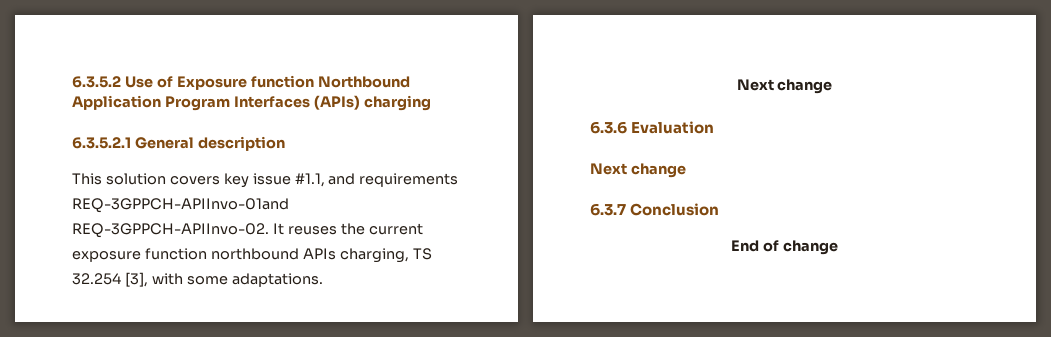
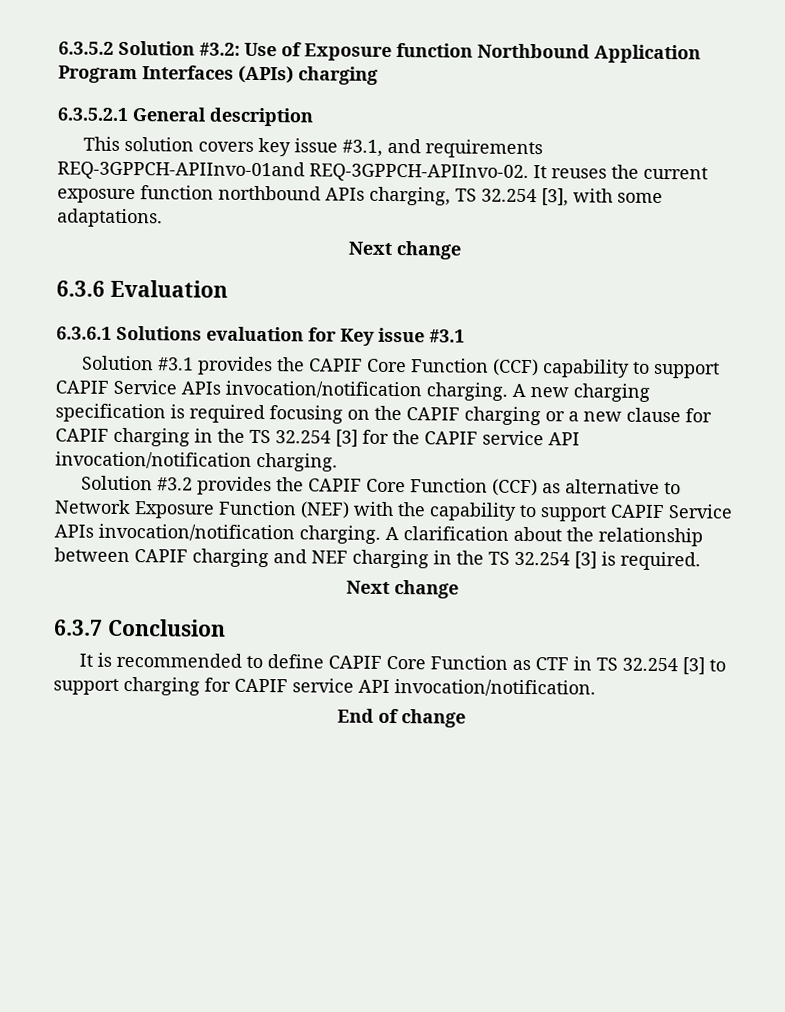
- 6.3.5.2 Use of Exposure function Northbound Application Program Interfaces (APIs) charging
+ 6.3.5.2 Solution #3.2: Use of Exposure function Northbound Application Program Interfaces (APIs) charging
- This solution covers key issue #1.1, and requirements REQ-3GPPCH-APIInvo-01and REQ-3GPPCH-APIInvo-02.
+ This solution covers key issue #3.1, and requirements REQ-3GPPCH-APIInvo-01and REQ-3GPPCH-APIInvo-02.
  6.3.6 Evaluation
+ 6.3.6.1 Solutions evaluation for Key issue #3.1
+ Solution #3.1 provides the CAPIF Core Function (CCF) capability to support CAPIF Service APIs invocation/notification charging. A new charging specification is required focusing on the CAPIF charging or a new clause for CAPIF charging in the TS 32.254 [3] for the CAPIF service API invocation/notification charging.
+ Solution #3.2 provides the CAPIF Core Function (CCF) as alternative to Network Exposure Function (NEF) with the capability to support CAPIF Service APIs invocation/notification charging. A clarification about the relationship between CAPIF charging and NEF charging in the TS 32.254 [3] is required.
  Next change
  6.3.7 Conclusion
+ It is recommended to define CAPIF Core Function as CTF in TS 32.254 [3] to support charging for CAPIF service API invocation/notification.

